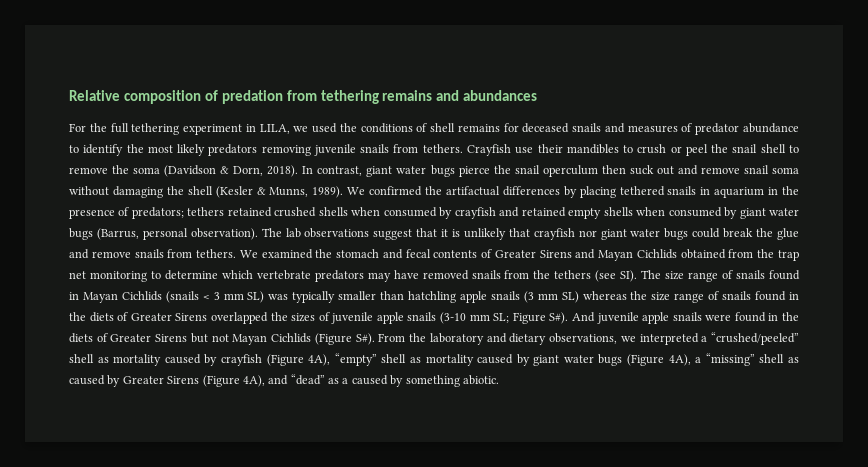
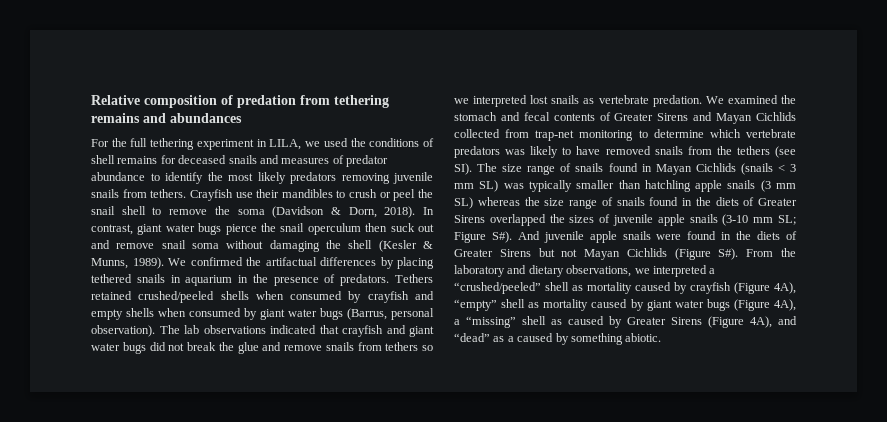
- We confirmed the artifactual differences by placing tethered snails in aquarium in the presence of predators; tethers retained crushed shells when consumed by crayfish and retained empty shells when consumed by giant water bugs (Barrus, personal observation).
+ We confirmed the artifactual differences by placing tethered snails in aquarium in the presence of predators. Tethers retained crushed/peeled shells when consumed by crayfish and empty shells when consumed by giant water bugs (Barrus, personal observation).
- The lab observations suggest that it is unlikely that crayfish nor giant water bugs could break the glue and remove snails from tethers.
+ The lab observations indicated that crayfish and giant water bugs did not break the glue and remove snails from tethers so we interpreted lost snails as vertebrate predation.
- We examined the stomach and fecal contents of Greater Sirens and Mayan Cichlids obtained from the trap net monitoring to determine which vertebrate predators may have removed snails from the tethers (see SI). The size range of snails found in Mayan Cichlids (snails < 3 mm SL) was typically smaller than hatchling apple snails (3 mm SL) whereas the size range of snails found in the diets of Greater Sirens overlapped the sizes of juvenile apple snails (3-10 mm SL;
+ We examined the stomach and fecal contents of Greater Sirens and Mayan Cichlids collected from trap-net monitoring to determine which vertebrate predators was likely to have removed snails from the tethers (see SI). The size range of snails found in Mayan Cichlids (snails < 3 mm SL) was typically smaller than hatchling apple snails (3 mm SL) whereas the size range of snails found in the diets of Greater Sirens overlapped the sizes of juvenile apple snails (3-10 mm SL;

